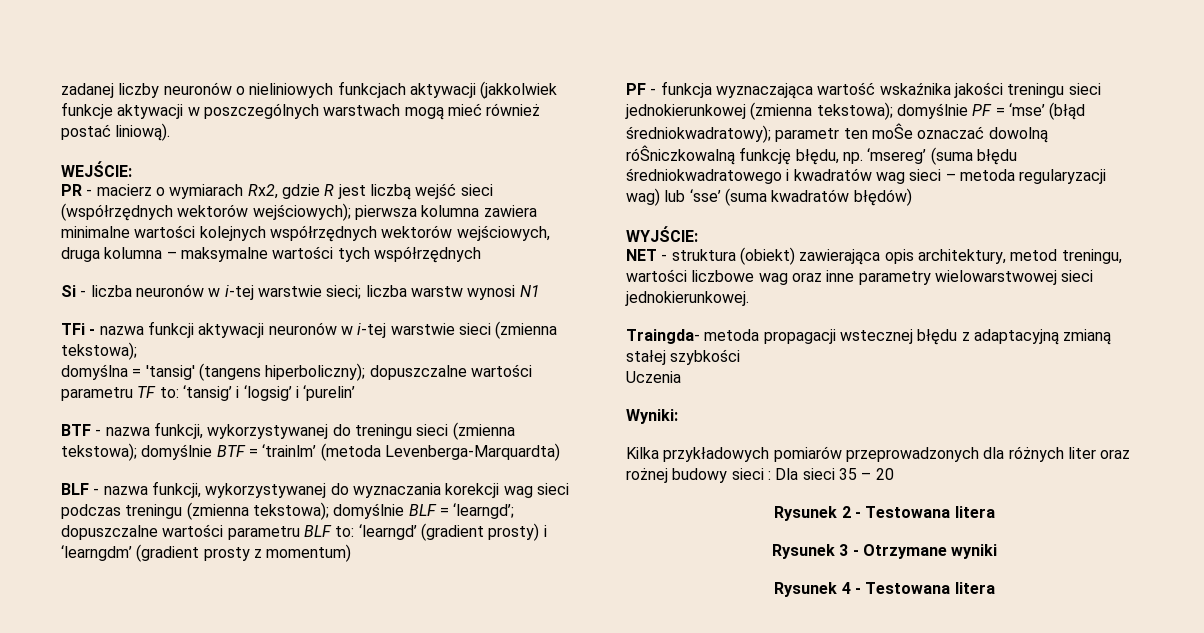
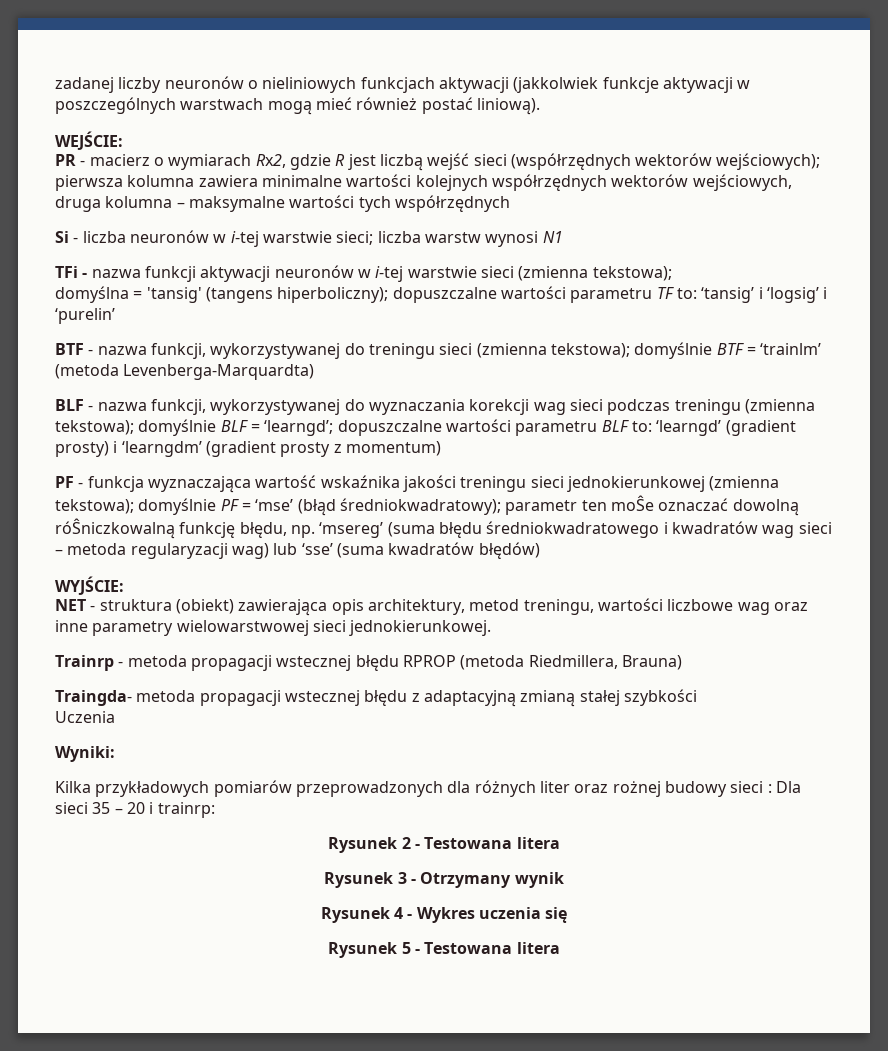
+ Trainrp - metoda propagacji wstecznej błędu RPROP (metoda Riedmillera, Brauna)
- Kilka przykładowych pomiarów przeprowadzonych dla różnych liter oraz rożnej budowy sieci : Dla sieci 35 – 20
+ Kilka przykładowych pomiarów przeprowadzonych dla różnych liter oraz rożnej budowy sieci : Dla sieci 35 – 20 i trainrp:
- Rysunek 3 - Otrzymane wyniki
+ Rysunek 3 - Otrzymany wynik
- Rysunek 4 - Testowana litera
+ Rysunek 4 - Wykres uczenia się
+ Rysunek 5 - Testowana litera

